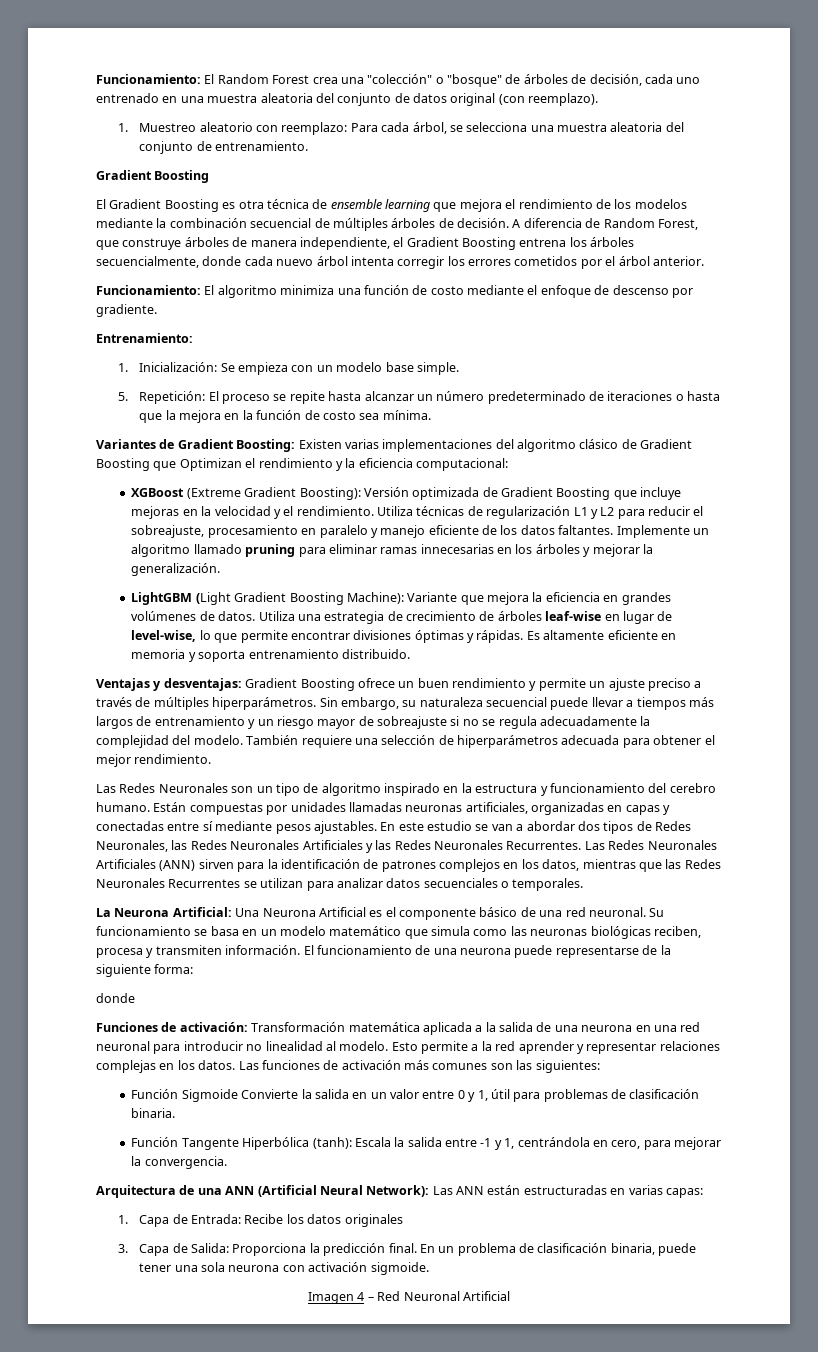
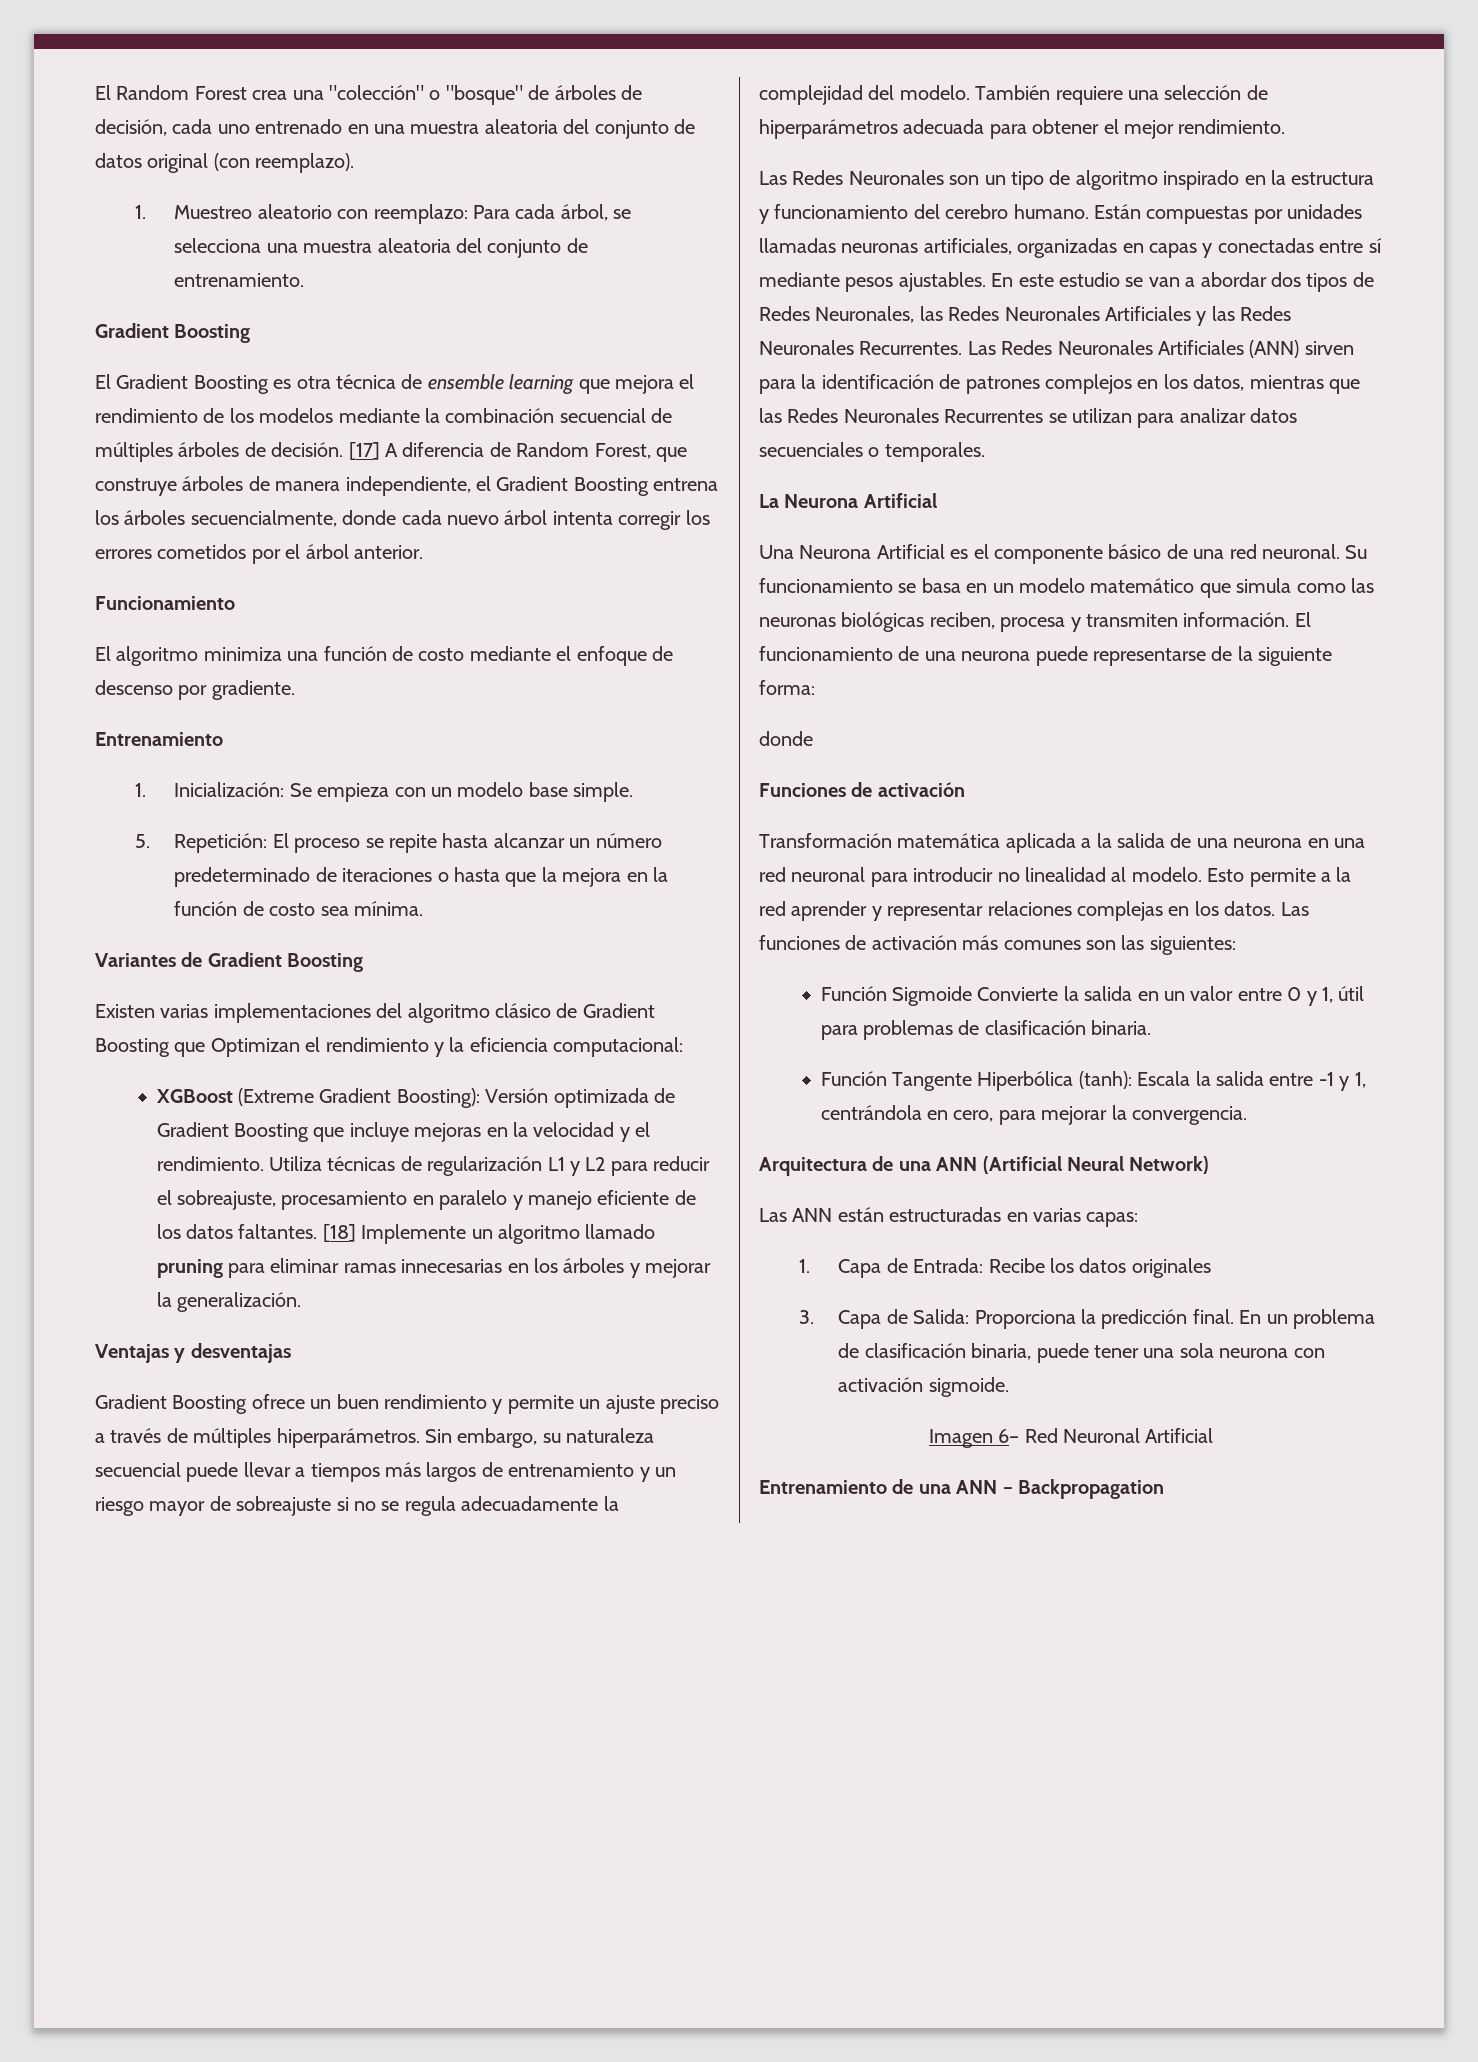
- Funcionamiento: El Random Forest crea una "colección" o "bosque" de árboles de decisión, cada uno entrenado en una muestra aleatoria del conjunto de datos original (con reemplazo).
+ El Random Forest crea una "colección" o "bosque" de árboles de decisión, cada uno entrenado en una muestra aleatoria del conjunto de datos original (con reemplazo).
- A diferencia de Random Forest, que construye árboles de manera independiente, el Gradient Boosting entrena los árboles secuencialmente, donde cada nuevo árbol intenta corregir los errores cometidos por el árbol anterior.
+ [17] A diferencia de Random Forest, que construye árboles de manera independiente, el Gradient Boosting entrena los árboles secuencialmente, donde cada nuevo árbol intenta corregir los errores cometidos por el árbol anterior.
- Funcionamiento: El algoritmo minimiza una función de costo mediante el enfoque de descenso por gradiente.
- Entrenamiento:
+ Funcionamiento
+ El algoritmo minimiza una función de costo mediante el enfoque de descenso por gradiente.
+ Entrenamiento
- Variantes de Gradient Boosting: Existen varias implementaciones del algoritmo clásico de Gradient Boosting que Optimizan el rendimiento y la eficiencia computacional:
+ Variantes de Gradient Boosting
+ Existen varias implementaciones del algoritmo clásico de Gradient Boosting que Optimizan el rendimiento y la eficiencia computacional:
- Implemente un algoritmo llamado pruning para eliminar ramas innecesarias en los árboles y mejorar la generalización.
+ [18] Implemente un algoritmo llamado pruning para eliminar ramas innecesarias en los árboles y mejorar la generalización.
- LightGBM (Light Gradient Boosting Machine): Variante que mejora la eficiencia en grandes volúmenes de datos. Utiliza una estrategia de crecimiento de árboles leaf-wise en lugar de level-wise, lo que permite encontrar divisiones óptimas y rápidas. Es altamente eficiente en memoria y soporta entrenamiento distribuido.
- Ventajas y desventajas: Gradient Boosting ofrece un buen rendimiento y permite un ajuste preciso a través de múltiples hiperparámetros.
+ Ventajas y desventajas
+ Gradient Boosting ofrece un buen rendimiento y permite un ajuste preciso a través de múltiples hiperparámetros.
- La Neurona Artificial: Una Neurona Artificial es el componente básico de una red neuronal.
+ La Neurona Artificial
+ Una Neurona Artificial es el componente básico de una red neuronal.
- Funciones de activación: Transformación matemática aplicada a la salida de una neurona en una red neuronal para introducir no linealidad al modelo.
+ Funciones de activación
+ Transformación matemática aplicada a la salida de una neurona en una red neuronal para introducir no linealidad al modelo.
- Arquitectura de una ANN (Artificial Neural Network): Las ANN están estructuradas en varias capas:
+ Arquitectura de una ANN (Artificial Neural Network)
+ Las ANN están estructuradas en varias capas:
- Imagen 4 – Red Neuronal Artificial
+ Imagen 6– Red Neuronal Artificial
+ Entrenamiento de una ANN – Backpropagation

